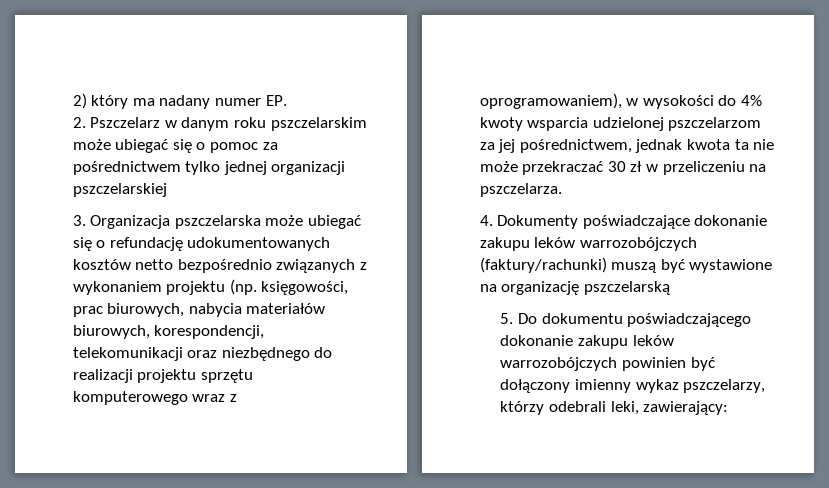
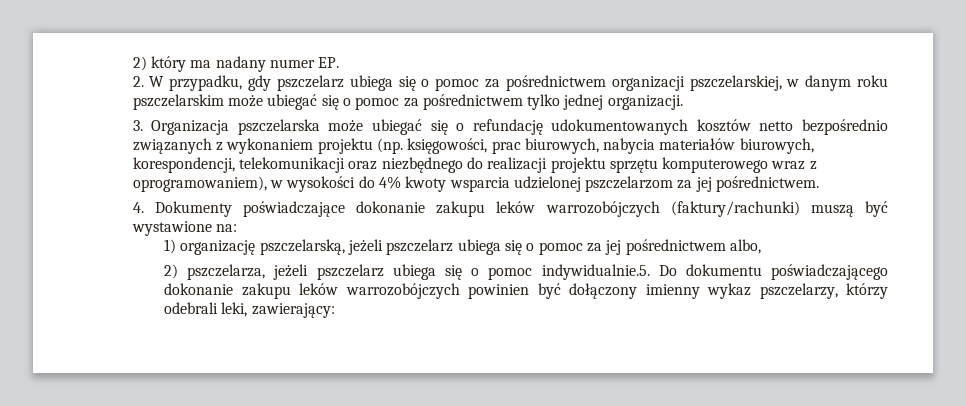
- 2. Pszczelarz w danym roku pszczelarskim może ubiegać się o pomoc za pośrednictwem tylko jednej organizacji pszczelarskiej
+ 2. W przypadku, gdy pszczelarz ubiega się o pomoc za pośrednictwem organizacji pszczelarskiej, w danym roku pszczelarskim może ubiegać się o pomoc za pośrednictwem tylko jednej organizacji.
- 3. Organizacja pszczelarska może ubiegać się o refundację udokumentowanych kosztów netto bezpośrednio związanych z wykonaniem projektu (np. księgowości, prac biurowych, nabycia materiałów biurowych, korespondencji, telekomunikacji oraz niezbędnego do realizacji projektu sprzętu komputerowego wraz z oprogramowaniem), w wysokości do 4% kwoty wsparcia udzielonej pszczelarzom za jej pośrednictwem, jednak kwota ta nie może przekraczać 30 zł w przeliczeniu na pszczelarza.
+ 3. Organizacja pszczelarska może ubiegać się o refundację udokumentowanych kosztów netto bezpośrednio związanych z wykonaniem projektu (np. księgowości, prac biurowych, nabycia materiałów biurowych, korespondencji, telekomunikacji oraz niezbędnego do realizacji projektu sprzętu komputerowego wraz z oprogramowaniem), w wysokości do 4% kwoty wsparcia udzielonej pszczelarzom za jej pośrednictwem.
- 4. Dokumenty poświadczające dokonanie zakupu leków warrozobójczych (faktury/rachunki) muszą być wystawione na organizację pszczelarską
- 5. Do dokumentu poświadczającego dokonanie zakupu leków warrozobójczych powinien być dołączony imienny wykaz pszczelarzy, którzy odebrali leki, zawierający:
+ 4. Dokumenty poświadczające dokonanie zakupu leków warrozobójczych (faktury/rachunki) muszą być wystawione na:
+ 1) organizację pszczelarską, jeżeli pszczelarz ubiega się o pomoc za jej pośrednictwem albo,
+ 2) pszczelarza, jeżeli pszczelarz ubiega się o pomoc indywidualnie.5. Do dokumentu poświadczającego dokonanie zakupu leków warrozobójczych powinien być dołączony imienny wykaz pszczelarzy, którzy odebrali leki, zawierający:

